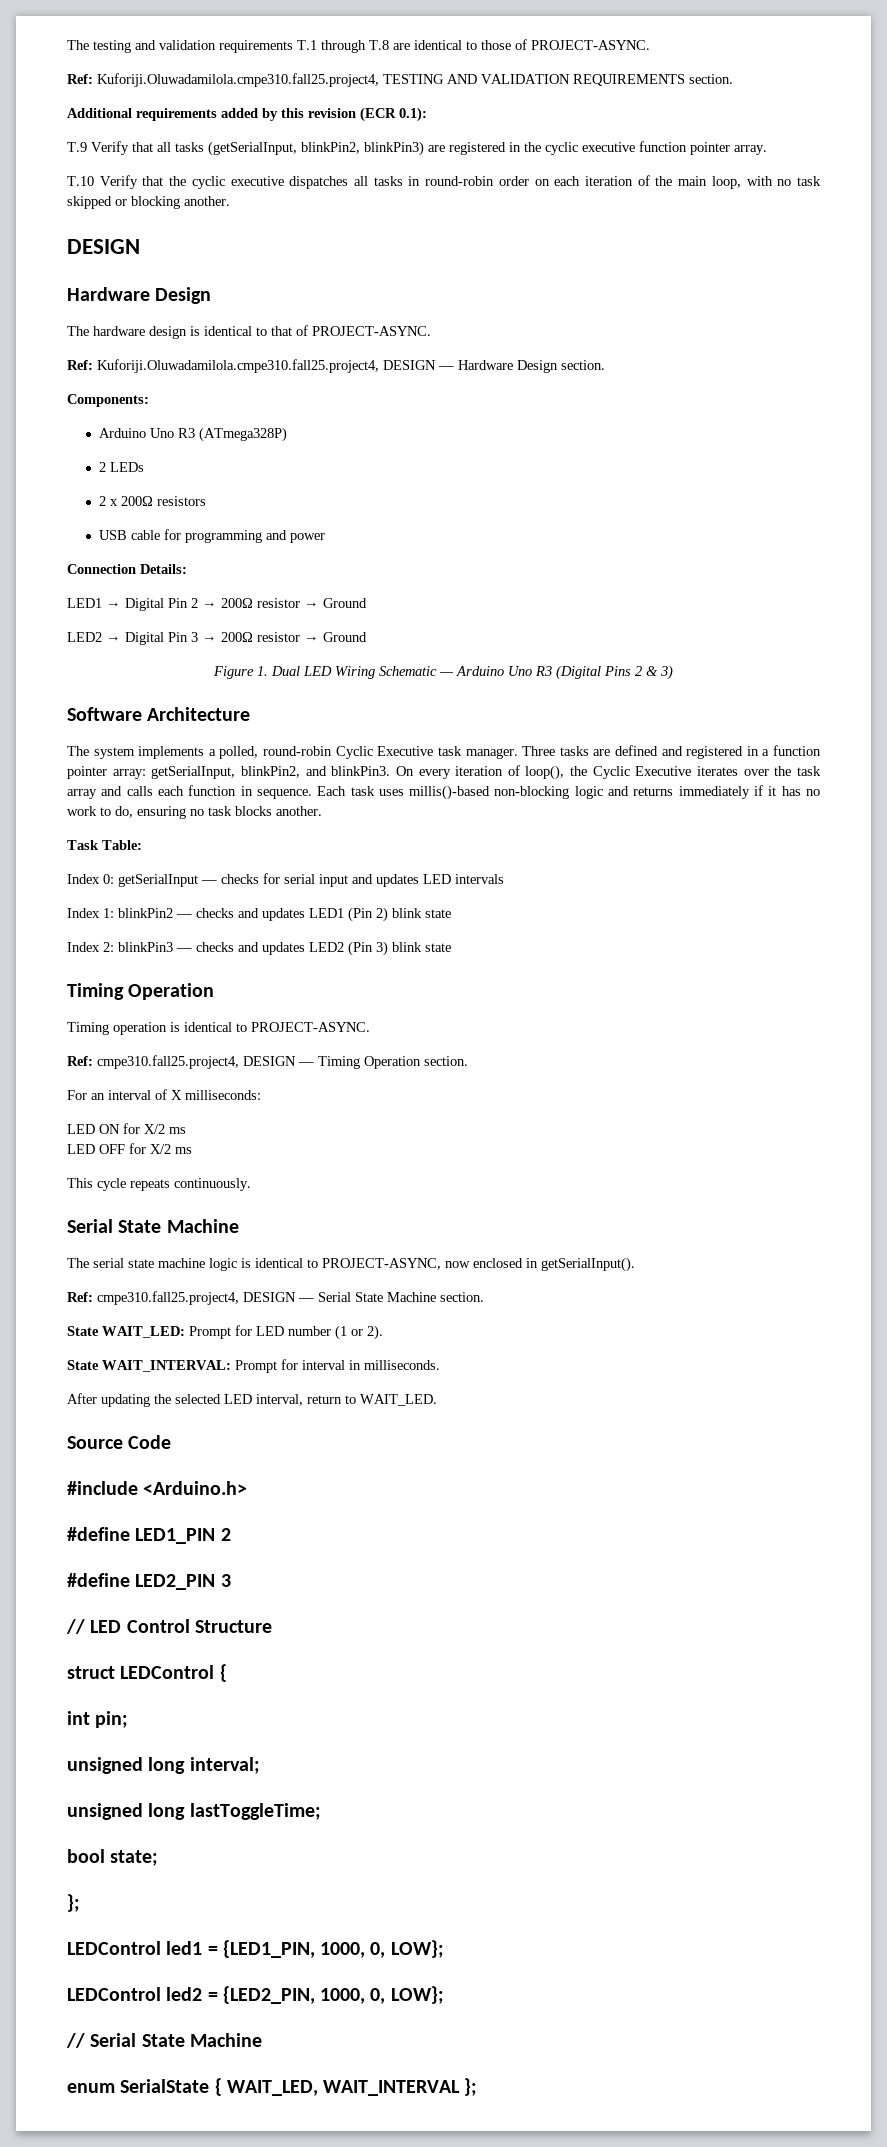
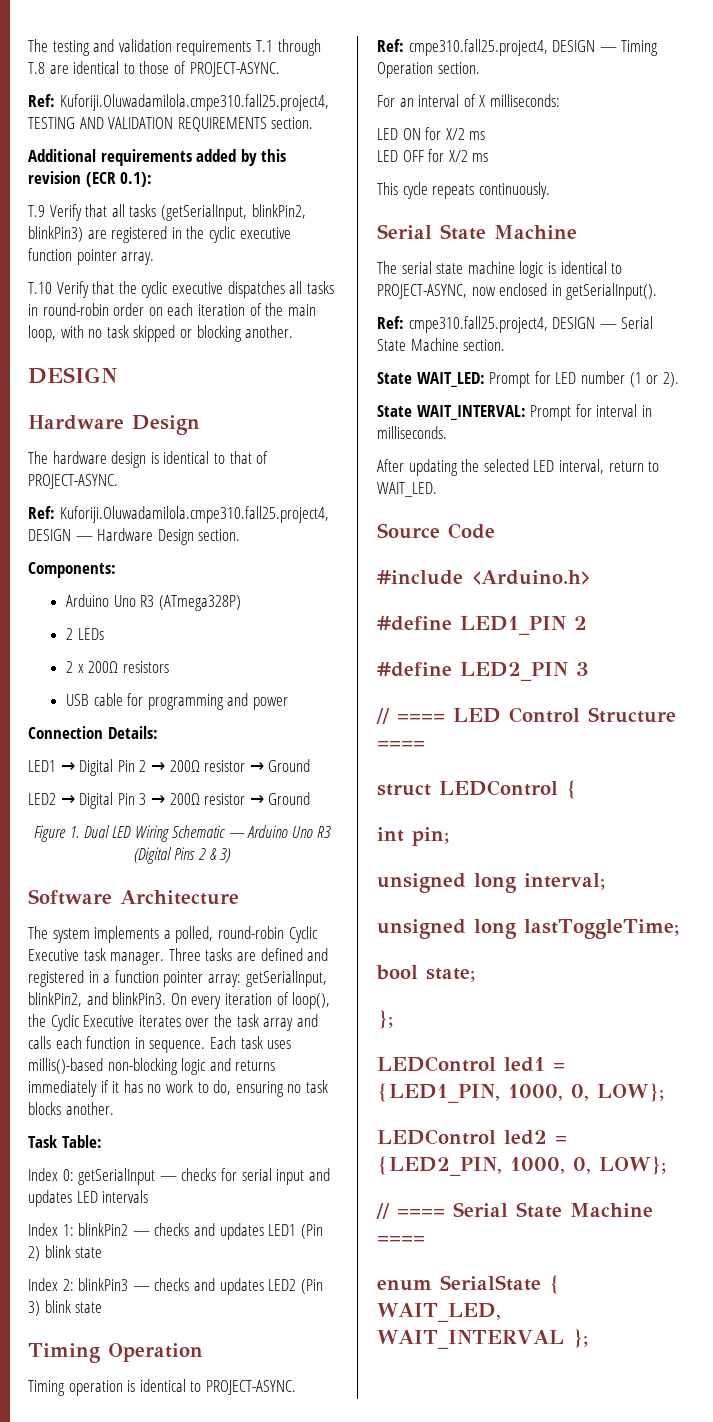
- // LED Control Structure
+ // ==== LED Control Structure ====
  LEDControl led2 = {LED2_PIN, 1000, 0, LOW};
- // Serial State Machine
+ // ==== Serial State Machine ====

